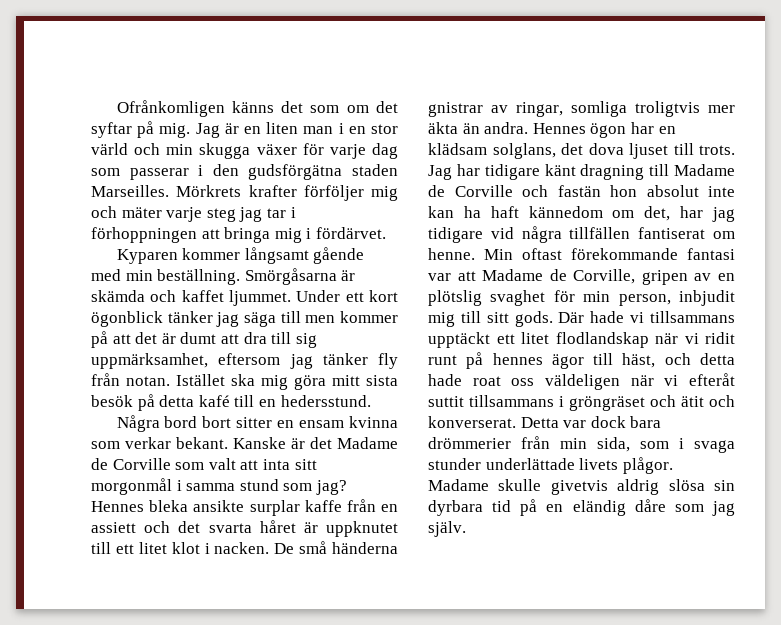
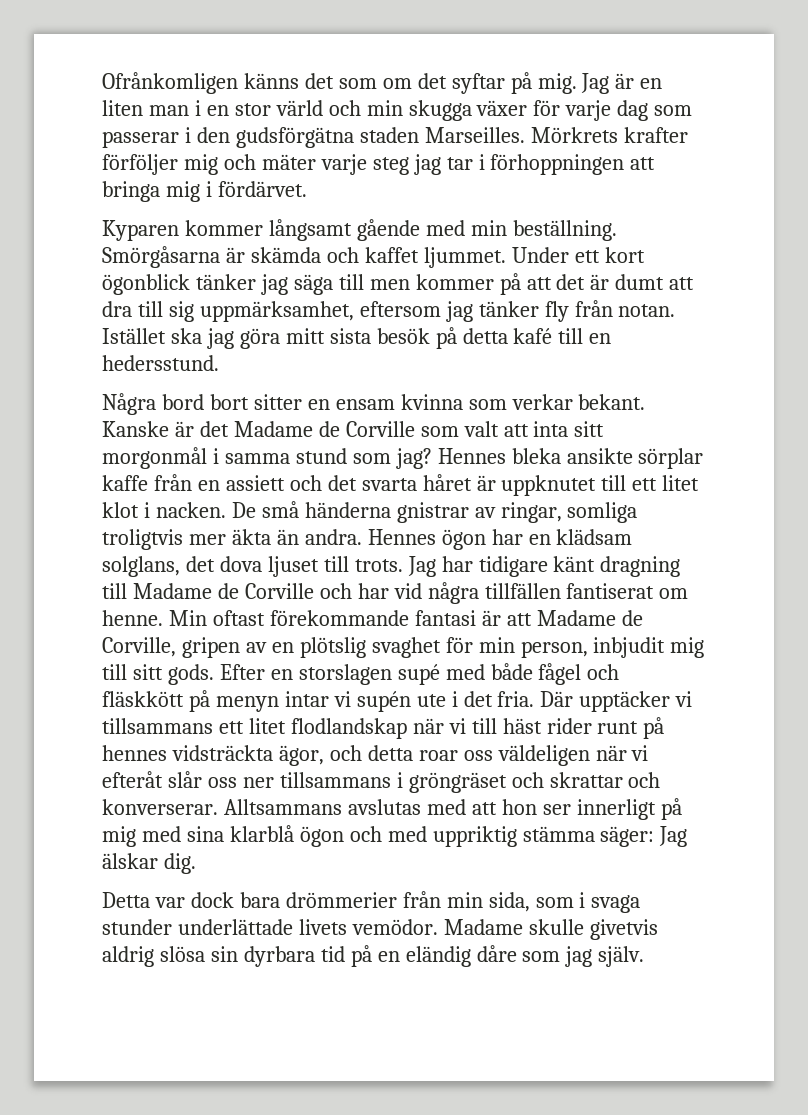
- Istället ska mig göra mitt sista besök på detta kafé till en hedersstund.
+ Istället ska jag göra mitt sista besök på detta kafé till en hedersstund.
- Hennes bleka ansikte surplar kaffe från en assiett och det svarta håret är uppknutet till ett litet klot i nacken.
+ Hennes bleka ansikte sörplar kaffe från en assiett och det svarta håret är uppknutet till ett litet klot i nacken.
- Jag har tidigare känt dragning till Madame de Corville och fastän hon absolut inte kan ha haft kännedom om det, har jag tidigare vid några tillfällen fantiserat om henne.
+ Jag har tidigare känt dragning till Madame de Corville och har vid några tillfällen fantiserat om henne.
- Min oftast förekommande fantasi var att Madame de Corville, gripen av en plötslig svaghet för min person, inbjudit mig till sitt gods.
+ Min oftast förekommande fantasi är att Madame de Corville, gripen av en plötslig svaghet för min person, inbjudit mig till sitt gods.
- Där hade vi tillsammans upptäckt ett litet flodlandskap när vi ridit runt på hennes ägor till häst, och detta hade roat oss väldeligen när vi efteråt suttit tillsammans i gröngräset och ätit och konverserat. Detta var dock bara drömmerier från min sida, som i svaga stunder underlättade livets plågor.
+ Efter en storslagen supé med både fågel och fläskkött på menyn intar vi supén ute i det fria. Där upptäcker vi tillsammans ett litet flodlandskap när vi till häst rider runt på hennes vidsträckta ägor, och detta roar oss väldeligen när vi efteråt slår oss ner tillsammans i gröngräset och skrattar och konverserar. Alltsammans avslutas med att hon ser innerligt på mig med sina klarblå ögon och med uppriktig stämma säger: Jag älskar dig.
+ Detta var dock bara drömmerier från min sida, som i svaga stunder underlättade livets vemödor.

